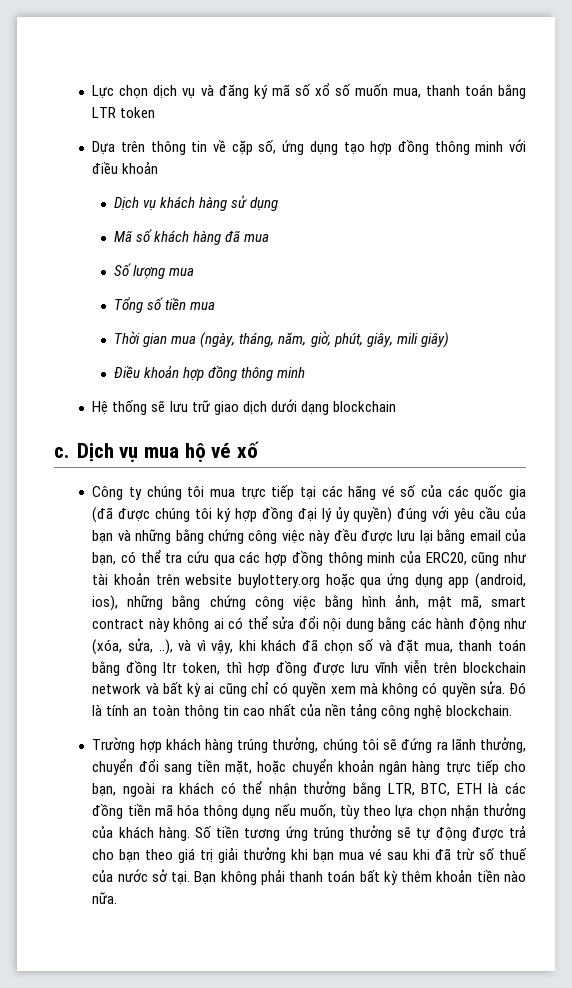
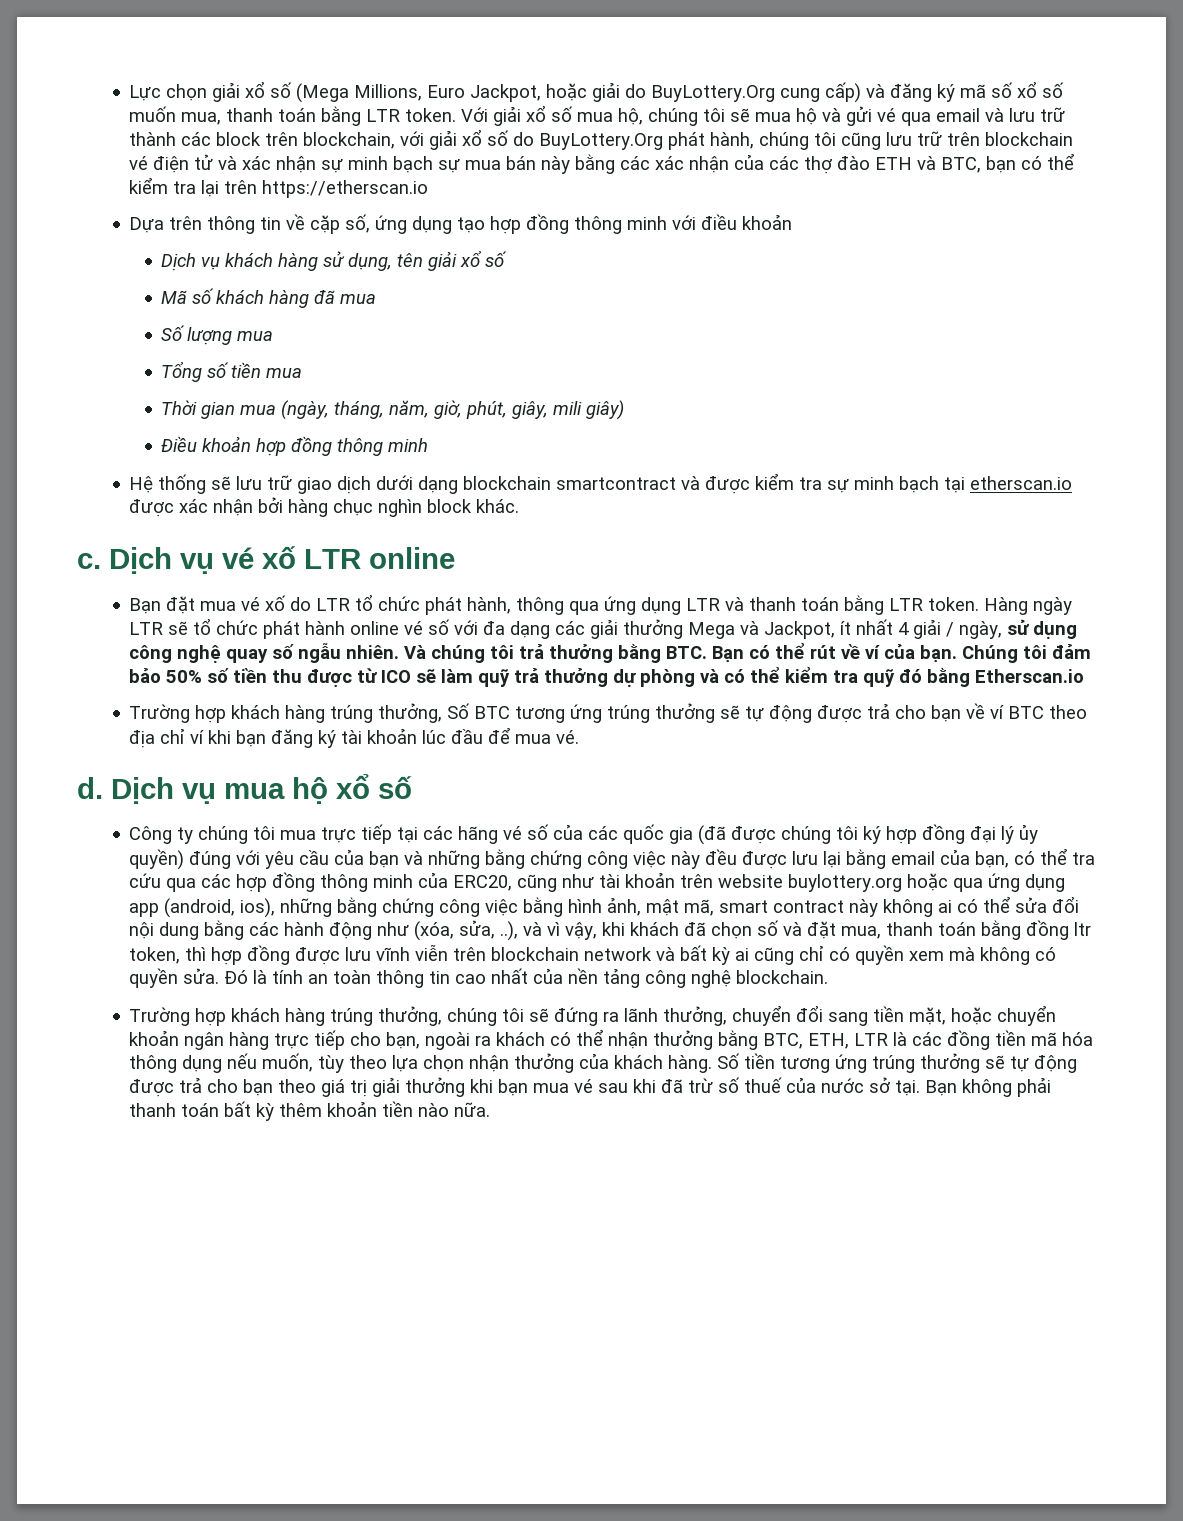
- Lực chọn dịch vụ và đăng ký mã số xổ số muốn mua, thanh toán bằng LTR token
+ Lực chọn giải xổ số (Mega Millions, Euro Jackpot, hoặc giải do BuyLottery.Org cung cấp) và đăng ký mã số xổ số muốn mua, thanh toán bằng LTR token. Với giải xổ số mua hộ, chúng tôi sẽ mua hộ và gửi vé qua email và lưu trữ thành các block trên blockchain, với giải xổ số do BuyLottery.Org phát hành, chúng tôi cũng lưu trữ trên blockchain vé điện tử và xác nhận sự minh bạch sự mua bán này bằng các xác nhận của các thợ đào ETH và BTC, bạn có thể kiểm tra lại trên https://etherscan.io
- Dịch vụ khách hàng sử dụng
+ Dịch vụ khách hàng sử dụng, tên giải xổ số
- Hệ thống sẽ lưu trữ giao dịch dưới dạng blockchain
- c. Dịch vụ mua hộ vé xố
+ Hệ thống sẽ lưu trữ giao dịch dưới dạng blockchain smartcontract và được kiểm tra sự minh bạch tại etherscan.io được xác nhận bởi hàng chục nghìn block khác.
+ c. Dịch vụ vé xố LTR online
+ Bạn đặt mua vé xố do LTR tổ chức phát hành, thông qua ứng dụng LTR và thanh toán bằng LTR token. Hàng ngày LTR sẽ tổ chức phát hành online vé số với đa dạng các giải thưởng Mega và Jackpot, ít nhất 4 giải / ngày, sử dụng công nghệ quay số ngẫu nhiên. Và chúng tôi trả thưởng bằng BTC. Bạn có thể rút về ví của bạn. Chúng tôi đảm bảo 50% số tiền thu được từ ICO sẽ làm quỹ trả thưởng dự phòng và có thể kiểm tra quỹ đó bằng Etherscan.io
+ Trường hợp khách hàng trúng thưởng, Số BTC tương ứng trúng thưởng sẽ tự động được trả cho bạn về ví BTC theo địa chỉ ví khi bạn đăng ký tài khoản lúc đầu để mua vé.
+ d. Dịch vụ mua hộ xổ số
- Trường hợp khách hàng trúng thưởng, chúng tôi sẽ đứng ra lãnh thưởng, chuyển đổi sang tiền mặt, hoặc chuyển khoản ngân hàng trực tiếp cho bạn, ngoài ra khách có thể nhận thưởng bằng LTR, BTC, ETH là các đồng tiền mã hóa thông dụng nếu muốn, tùy theo lựa chọn nhận thưởng của khách hàng.
+ Trường hợp khách hàng trúng thưởng, chúng tôi sẽ đứng ra lãnh thưởng, chuyển đổi sang tiền mặt, hoặc chuyển khoản ngân hàng trực tiếp cho bạn, ngoài ra khách có thể nhận thưởng bằng BTC, ETH, LTR là các đồng tiền mã hóa thông dụng nếu muốn, tùy theo lựa chọn nhận thưởng của khách hàng.

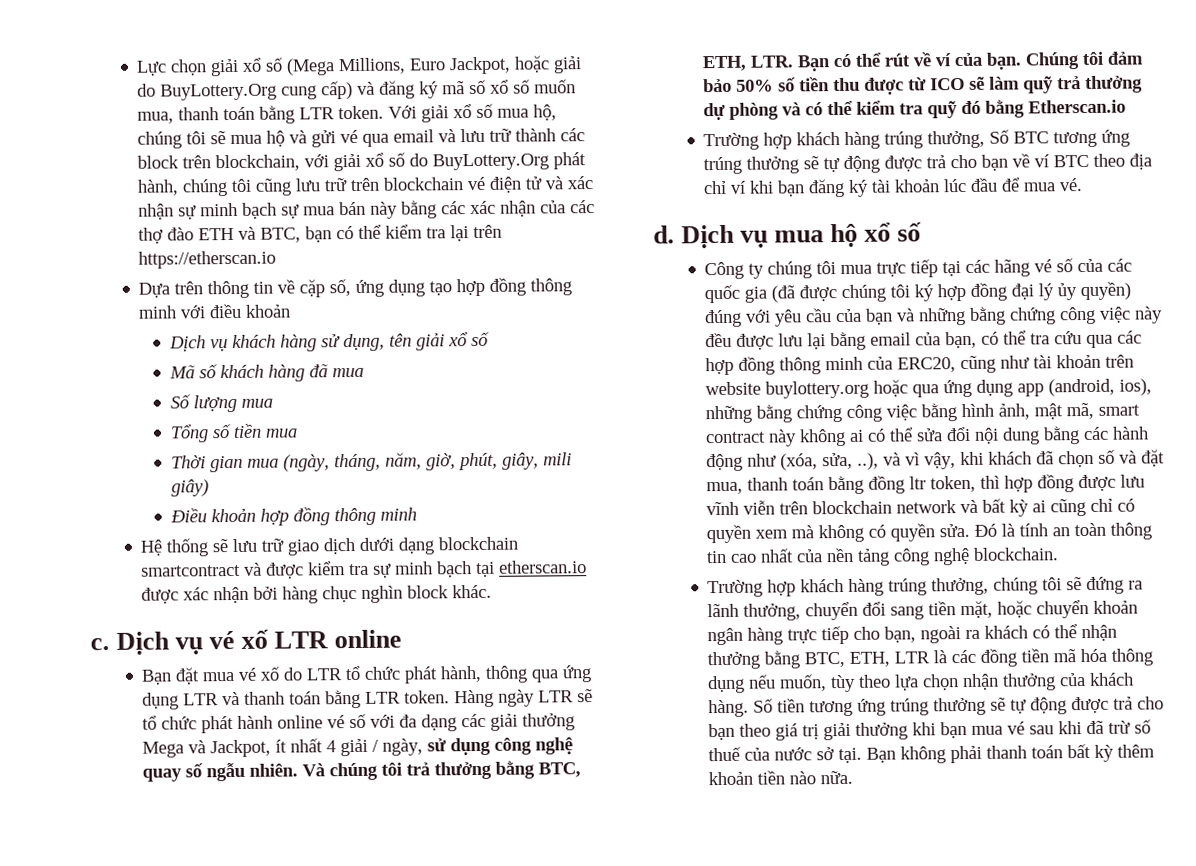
- Và chúng tôi trả thưởng bằng BTC. Bạn có thể rút về ví của bạn.
+ Và chúng tôi trả thưởng bằng BTC, ETH, LTR. Bạn có thể rút về ví của bạn.

